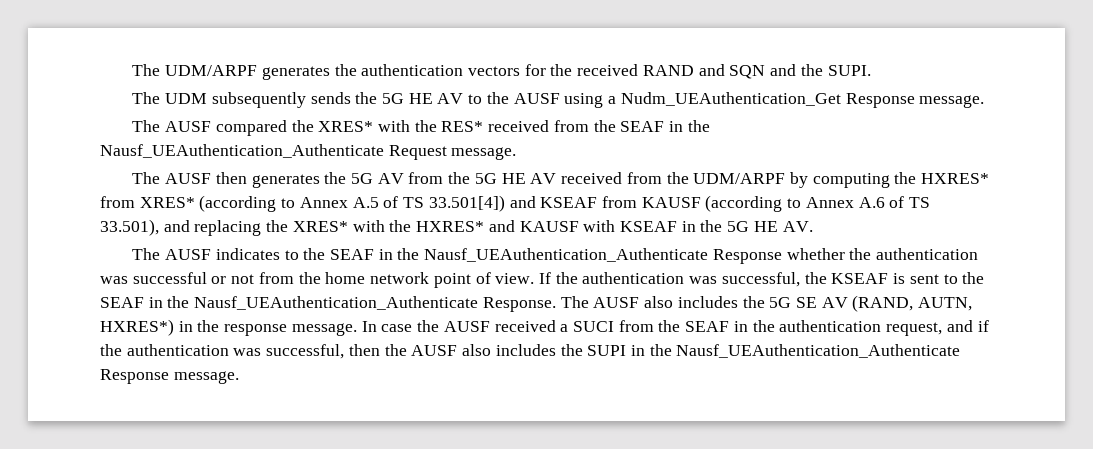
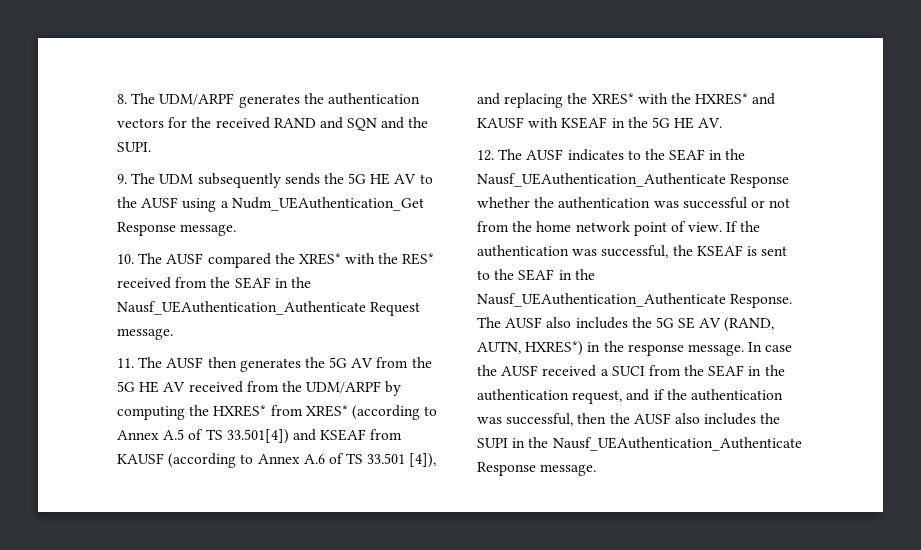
- The UDM/ARPF generates the authentication vectors for the received RAND and SQN and the SUPI.
+ 8. The UDM/ARPF generates the authentication vectors for the received RAND and SQN and the SUPI.
- The UDM subsequently sends the 5G HE AV to the AUSF using a Nudm_UEAuthentication_Get Response message.
+ 9. The UDM subsequently sends the 5G HE AV to the AUSF using a Nudm_UEAuthentication_Get Response message.
- The AUSF compared the XRES* with the RES* received from the SEAF in the Nausf_UEAuthentication_Authenticate Request message.
+ 10. The AUSF compared the XRES* with the RES* received from the SEAF in the Nausf_UEAuthentication_Authenticate Request message.
- The AUSF then generates the 5G AV from the 5G HE AV received from the UDM/ARPF by computing the HXRES* from XRES* (according to Annex A.5 of TS 33.501[4]) and KSEAF from KAUSF (according to Annex A.6 of TS 33.501), and replacing the XRES* with the HXRES* and KAUSF with KSEAF in the 5G HE AV.
+ 11. The AUSF then generates the 5G AV from the 5G HE AV received from the UDM/ARPF by computing the HXRES* from XRES* (according to Annex A.5 of TS 33.501[4]) and KSEAF from KAUSF (according to Annex A.6 of TS 33.501 [4]), and replacing the XRES* with the HXRES* and KAUSF with KSEAF in the 5G HE AV.
- The AUSF indicates to the SEAF in the Nausf_UEAuthentication_Authenticate Response whether the authentication was successful or not from the home network point of view.
+ 12. The AUSF indicates to the SEAF in the Nausf_UEAuthentication_Authenticate Response whether the authentication was successful or not from the home network point of view.

